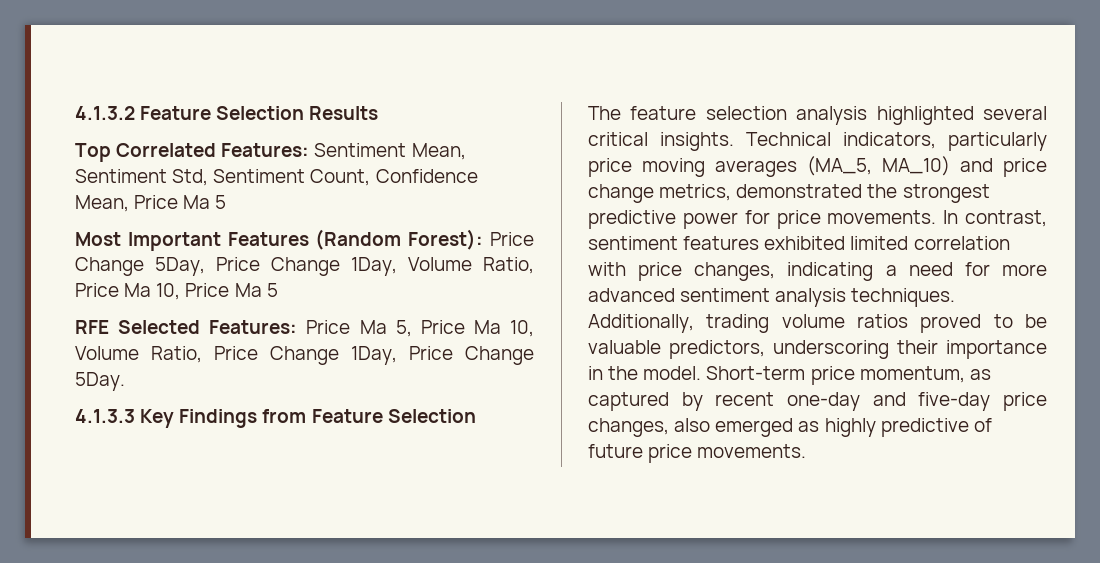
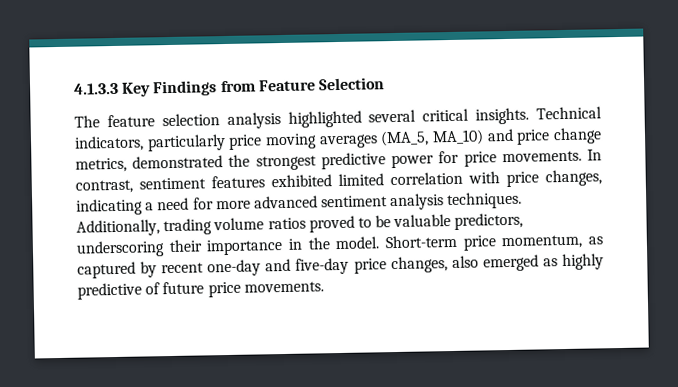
- 4.1.3.2 Feature Selection Results
- Top Correlated Features: Sentiment Mean, Sentiment Std, Sentiment Count, Confidence Mean, Price Ma 5
- Most Important Features (Random Forest): Price Change 5Day, Price Change 1Day, Volume Ratio, Price Ma 10, Price Ma 5
- RFE Selected Features: Price Ma 5, Price Ma 10, Volume Ratio, Price Change 1Day, Price Change 5Day.

